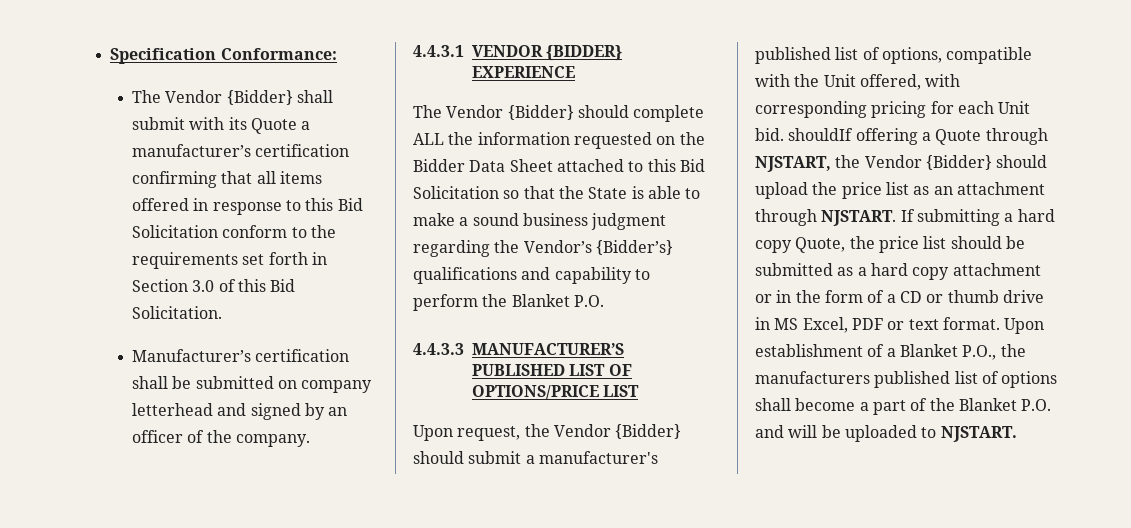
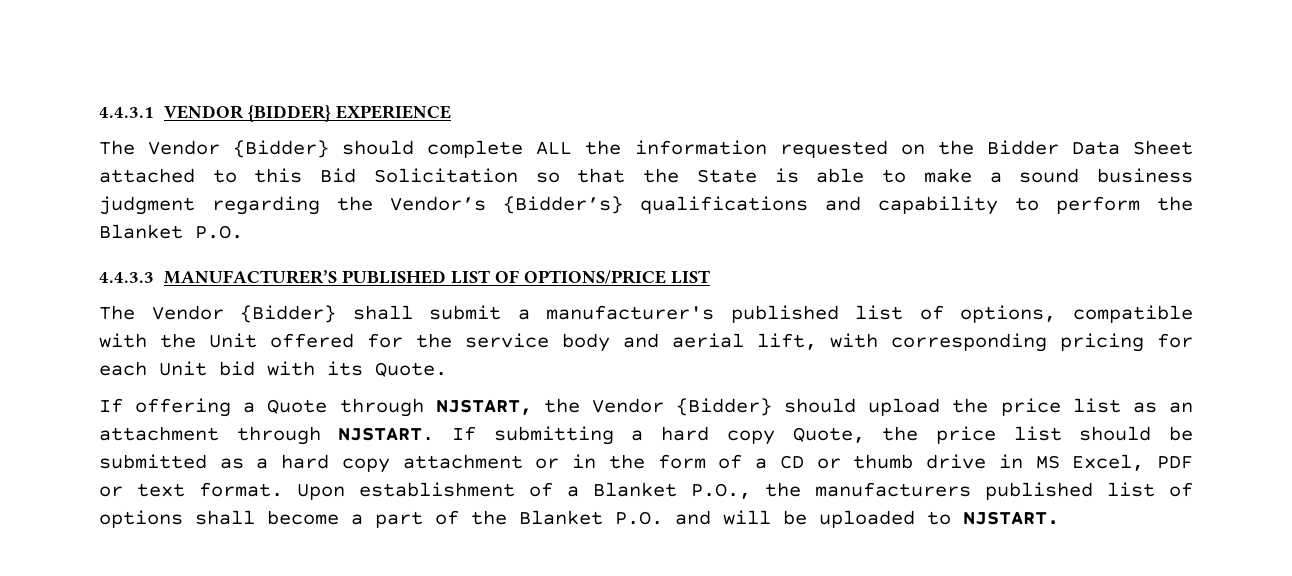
- Specification Conformance:
- The Vendor {Bidder} shall submit with its Quote a manufacturer’s certification confirming that all items offered in response to this Bid Solicitation conform to the requirements set forth in Section 3.0 of this Bid Solicitation.
- Manufacturer’s certification shall be submitted on company letterhead and signed by an officer of the company.
- Upon request, the Vendor {Bidder} should submit a manufacturer's published list of options, compatible with the Unit offered, with corresponding pricing for each Unit bid. shouldIf offering a Quote through NJSTART, the Vendor {Bidder} should upload the price list as an attachment through NJSTART.
+ The Vendor {Bidder} shall submit a manufacturer's published list of options, compatible with the Unit offered for the service body and aerial lift, with corresponding pricing for each Unit bid with its Quote.
+ If offering a Quote through NJSTART, the Vendor {Bidder} should upload the price list as an attachment through NJSTART.

